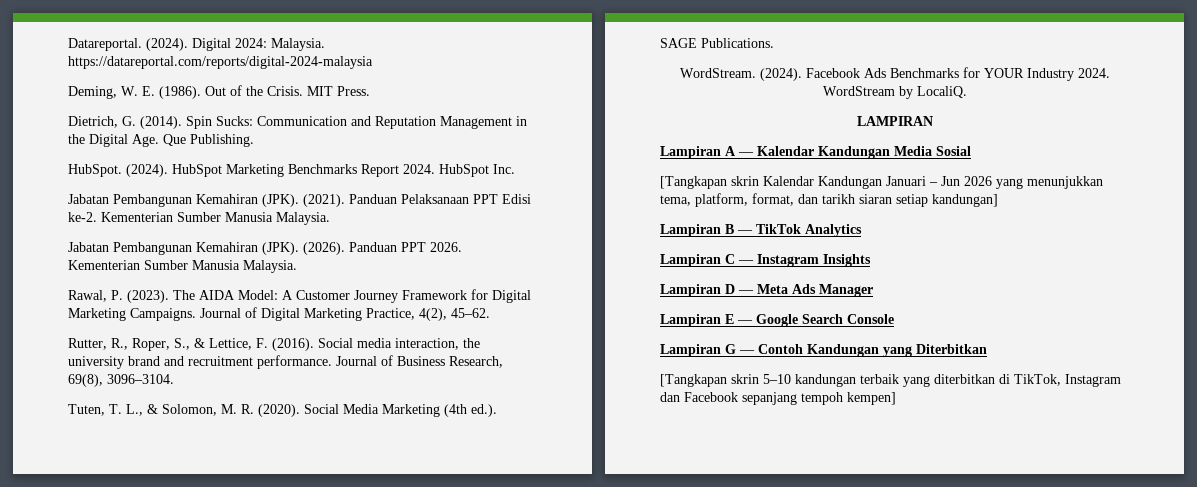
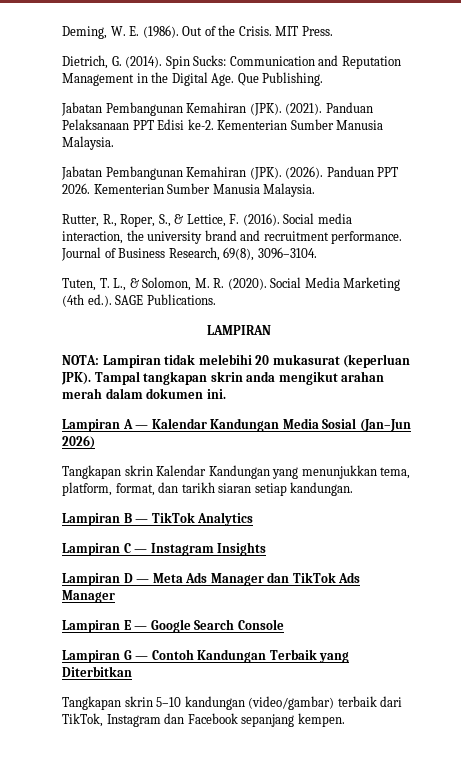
- Datareportal. (2024). Digital 2024: Malaysia. https://datareportal.com/reports/digital-2024-malaysia
- HubSpot. (2024). HubSpot Marketing Benchmarks Report 2024. HubSpot Inc.
- Rawal, P. (2023). The AIDA Model: A Customer Journey Framework for Digital Marketing Campaigns. Journal of Digital Marketing Practice, 4(2), 45–62.
- WordStream. (2024). Facebook Ads Benchmarks for YOUR Industry 2024. WordStream by LocaliQ.
  LAMPIRAN
+ NOTA: Lampiran tidak melebihi 20 mukasurat (keperluan JPK). Tampal tangkapan skrin anda mengikut arahan merah dalam dokumen ini.
- Lampiran A — Kalendar Kandungan Media Sosial
- [Tangkapan skrin Kalendar Kandungan Januari – Jun 2026 yang menunjukkan tema, platform, format, dan tarikh siaran setiap kandungan]
+ Lampiran A — Kalendar Kandungan Media Sosial (Jan–Jun 2026)
+ Tangkapan skrin Kalendar Kandungan yang menunjukkan tema, platform, format, dan tarikh siaran setiap kandungan.
- Lampiran D — Meta Ads Manager
+ Lampiran D — Meta Ads Manager dan TikTok Ads Manager
- Lampiran G — Contoh Kandungan yang Diterbitkan
+ Lampiran G — Contoh Kandungan Terbaik yang Diterbitkan
- [Tangkapan skrin 5–10 kandungan terbaik yang diterbitkan di TikTok, Instagram dan Facebook sepanjang tempoh kempen]
+ Tangkapan skrin 5–10 kandungan (video/gambar) terbaik dari TikTok, Instagram dan Facebook sepanjang kempen.

